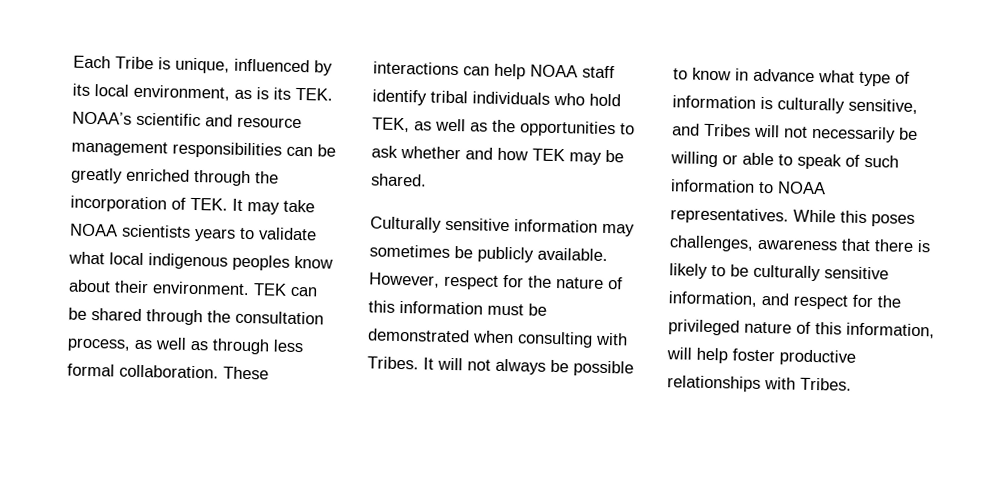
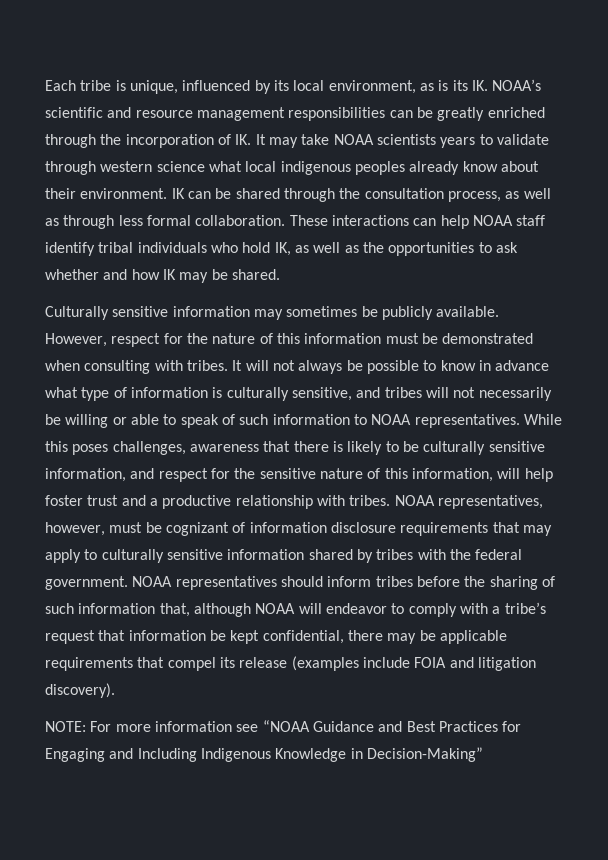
- Each Tribe is unique, influenced by its local environment, as is its TEK. NOAA’s scientific and resource management responsibilities can be greatly enriched through the incorporation of TEK. It may take NOAA scientists years to validate what local indigenous peoples know about their environment.
+ Each tribe is unique, influenced by its local environment, as is its IK. NOAA’s scientific and resource management responsibilities can be greatly enriched through the incorporation of IK. It may take NOAA scientists years to validate through western science what local indigenous peoples already know about their environment.
- TEK can be shared through the consultation process, as well as through less formal collaboration.
+ IK can be shared through the consultation process, as well as through less formal collaboration.
- These interactions can help NOAA staff identify tribal individuals who hold TEK, as well as the opportunities to ask whether and how TEK may be shared.
+ These interactions can help NOAA staff identify tribal individuals who hold IK, as well as the opportunities to ask whether and how IK may be shared.
- However, respect for the nature of this information must be demonstrated when consulting with Tribes.
+ However, respect for the nature of this information must be demonstrated when consulting with tribes.
- It will not always be possible to know in advance what type of information is culturally sensitive, and Tribes will not necessarily be willing or able to speak of such information to NOAA representatives.
+ It will not always be possible to know in advance what type of information is culturally sensitive, and tribes will not necessarily be willing or able to speak of such information to NOAA representatives.
- While this poses challenges, awareness that there is likely to be culturally sensitive information, and respect for the privileged nature of this information, will help foster productive relationships with Tribes.
+ While this poses challenges, awareness that there is likely to be culturally sensitive information, and respect for the sensitive nature of this information, will help foster trust and a productive relationship with tribes. NOAA representatives, however, must be cognizant of information disclosure requirements that may apply to culturally sensitive information shared by tribes with the federal government. NOAA representatives should inform tribes before the sharing of such information that, although NOAA will endeavor to comply with a tribe’s request that information be kept confidential, there may be applicable requirements that compel its release (examples include FOIA and litigation discovery).
+ NOTE: For more information see “NOAA Guidance and Best Practices for Engaging and Including Indigenous Knowledge in Decision-Making”

